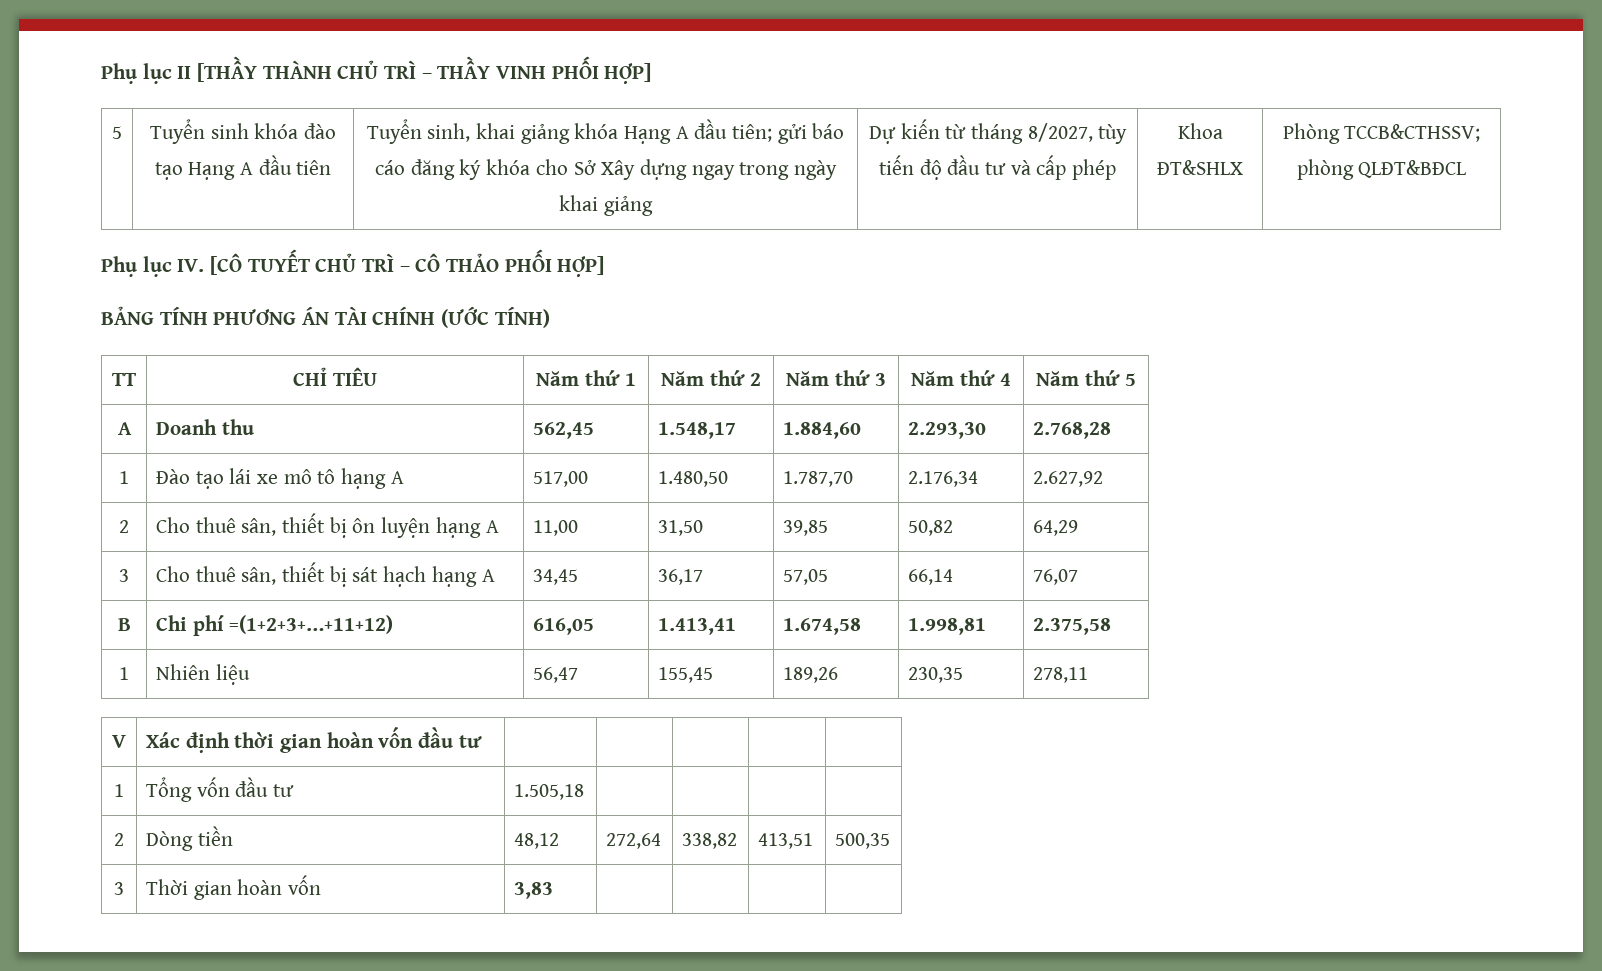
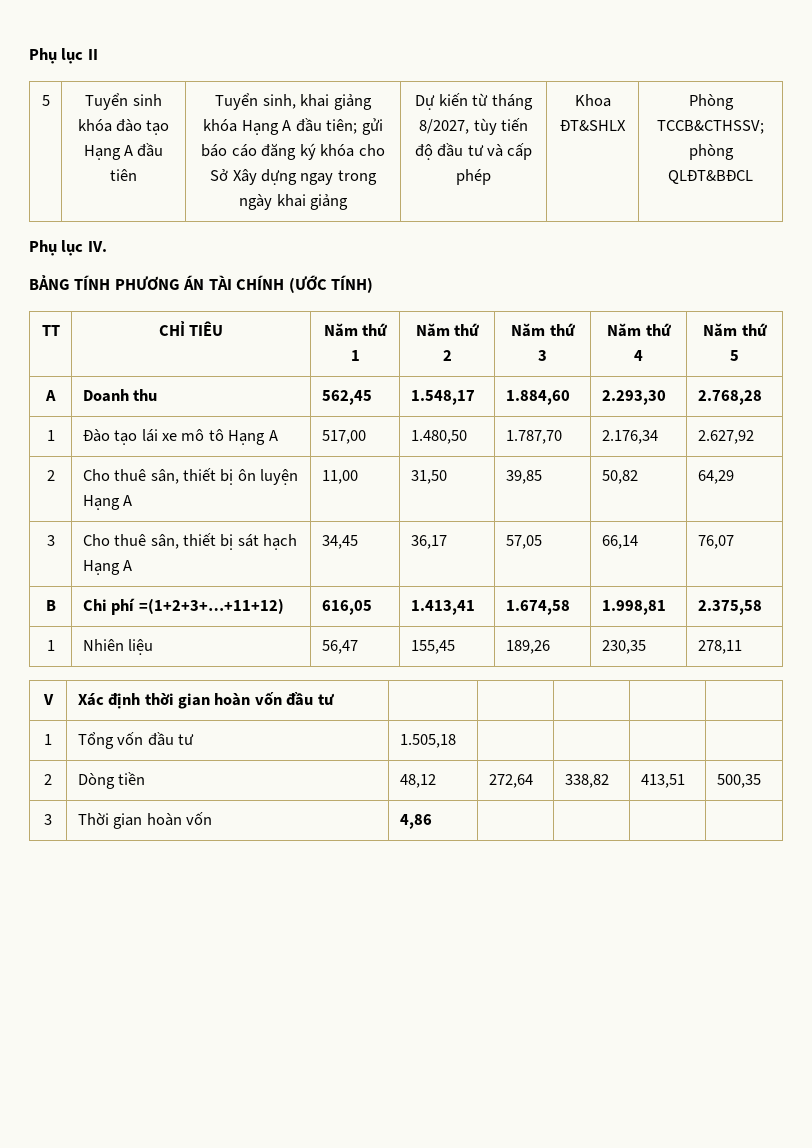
- Phụ lục II [THẦY THÀNH CHỦ TRÌ – THẦY VINH PHỐI HỢP]
+ Phụ lục II
- Phụ lục IV. [CÔ TUYẾT CHỦ TRÌ – CÔ THẢO PHỐI HỢP]
+ Phụ lục IV.
- 1 | Đào tạo lái xe mô tô hạng A | 517,00 | 1.480,50 | 1.787,70 | 2.176,34 | 2.627,92
+ 1 | Đào tạo lái xe mô tô Hạng A | 517,00 | 1.480,50 | 1.787,70 | 2.176,34 | 2.627,92
- 2 | Cho thuê sân, thiết bị ôn luyện hạng A | 11,00 | 31,50 | 39,85 | 50,82 | 64,29
+ 2 | Cho thuê sân, thiết bị ôn luyện Hạng A | 11,00 | 31,50 | 39,85 | 50,82 | 64,29
- 3 | Cho thuê sân, thiết bị sát hạch hạng A | 34,45 | 36,17 | 57,05 | 66,14 | 76,07
+ 3 | Cho thuê sân, thiết bị sát hạch Hạng A | 34,45 | 36,17 | 57,05 | 66,14 | 76,07
- 3 | Thời gian hoàn vốn | 3,83 | | | |
+ 3 | Thời gian hoàn vốn | 4,86 | | | |

